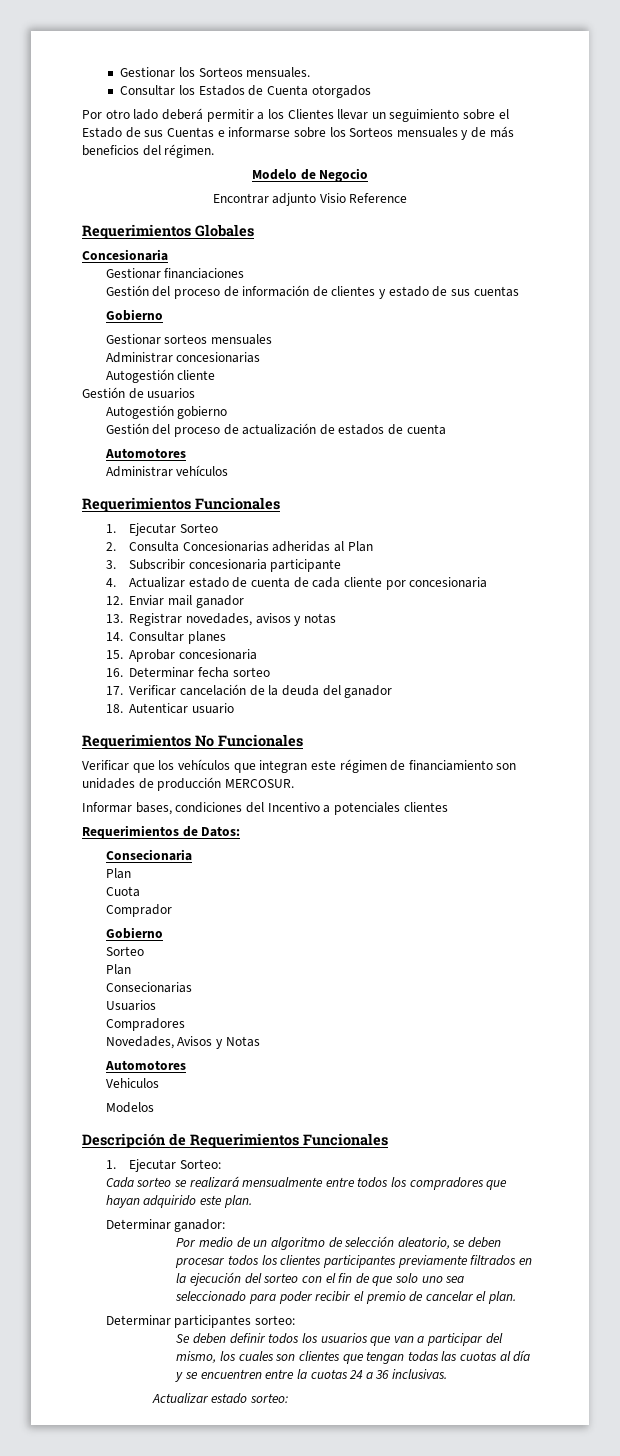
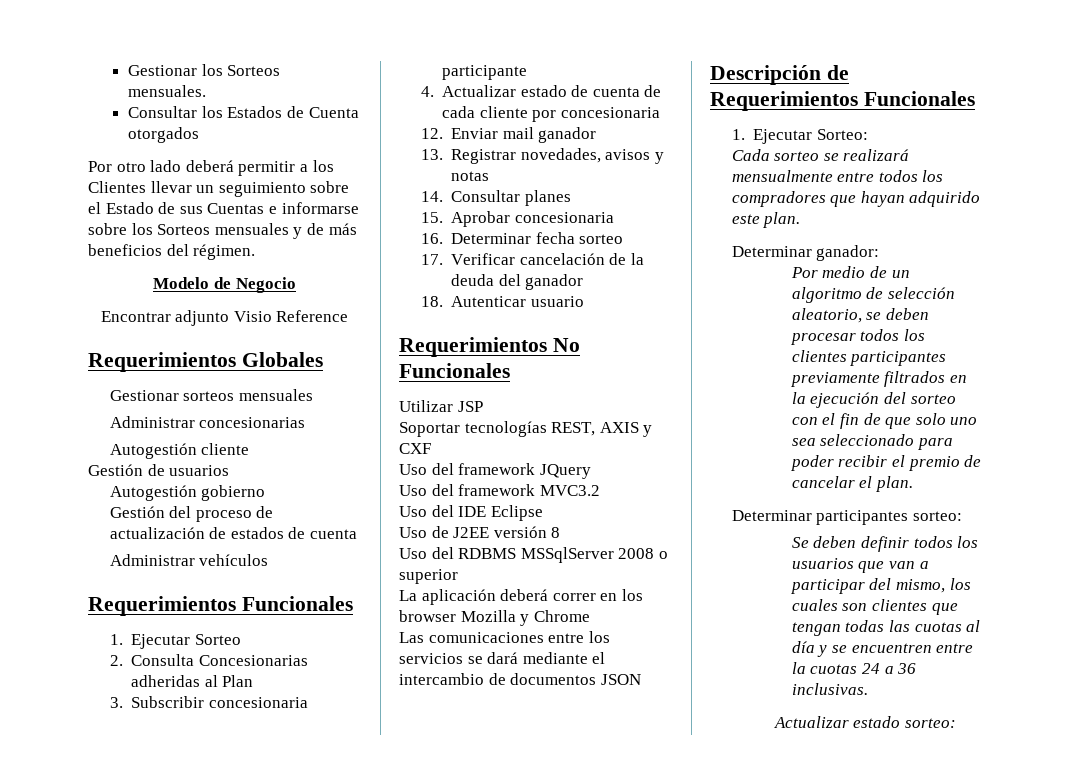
- Concesionaria
- Gestionar financiaciones
- Gestión del proceso de información de clientes y estado de sus cuentas
- Gobierno
  Gestión del proceso de actualización de estados de cuenta
- Automotores
- Verificar que los vehículos que integran este régimen de financiamiento son unidades de producción MERCOSUR.
- Informar bases, condiciones del Incentivo a potenciales clientes
- Requerimientos de Datos:
- Consecionaria
- Plan
- Cuota
- Comprador
- Gobierno
- Sorteo
- Plan
- Consecionarias
- Usuarios
- Compradores
- Novedades, Avisos y Notas
- Automotores
- Vehiculos
- Modelos
+ Utilizar JSP
+ Soportar tecnologías REST, AXIS y CXF
+ Uso del framework JQuery
+ Uso del framework MVC3.2
+ Uso del IDE Eclipse
+ Uso de J2EE versión 8
+ Uso del RDBMS MSSqlServer 2008 o superior
+ La aplicación deberá correr en los browser Mozilla y Chrome
+ Las comunicaciones entre los servicios se dará mediante el intercambio de documentos JSON

